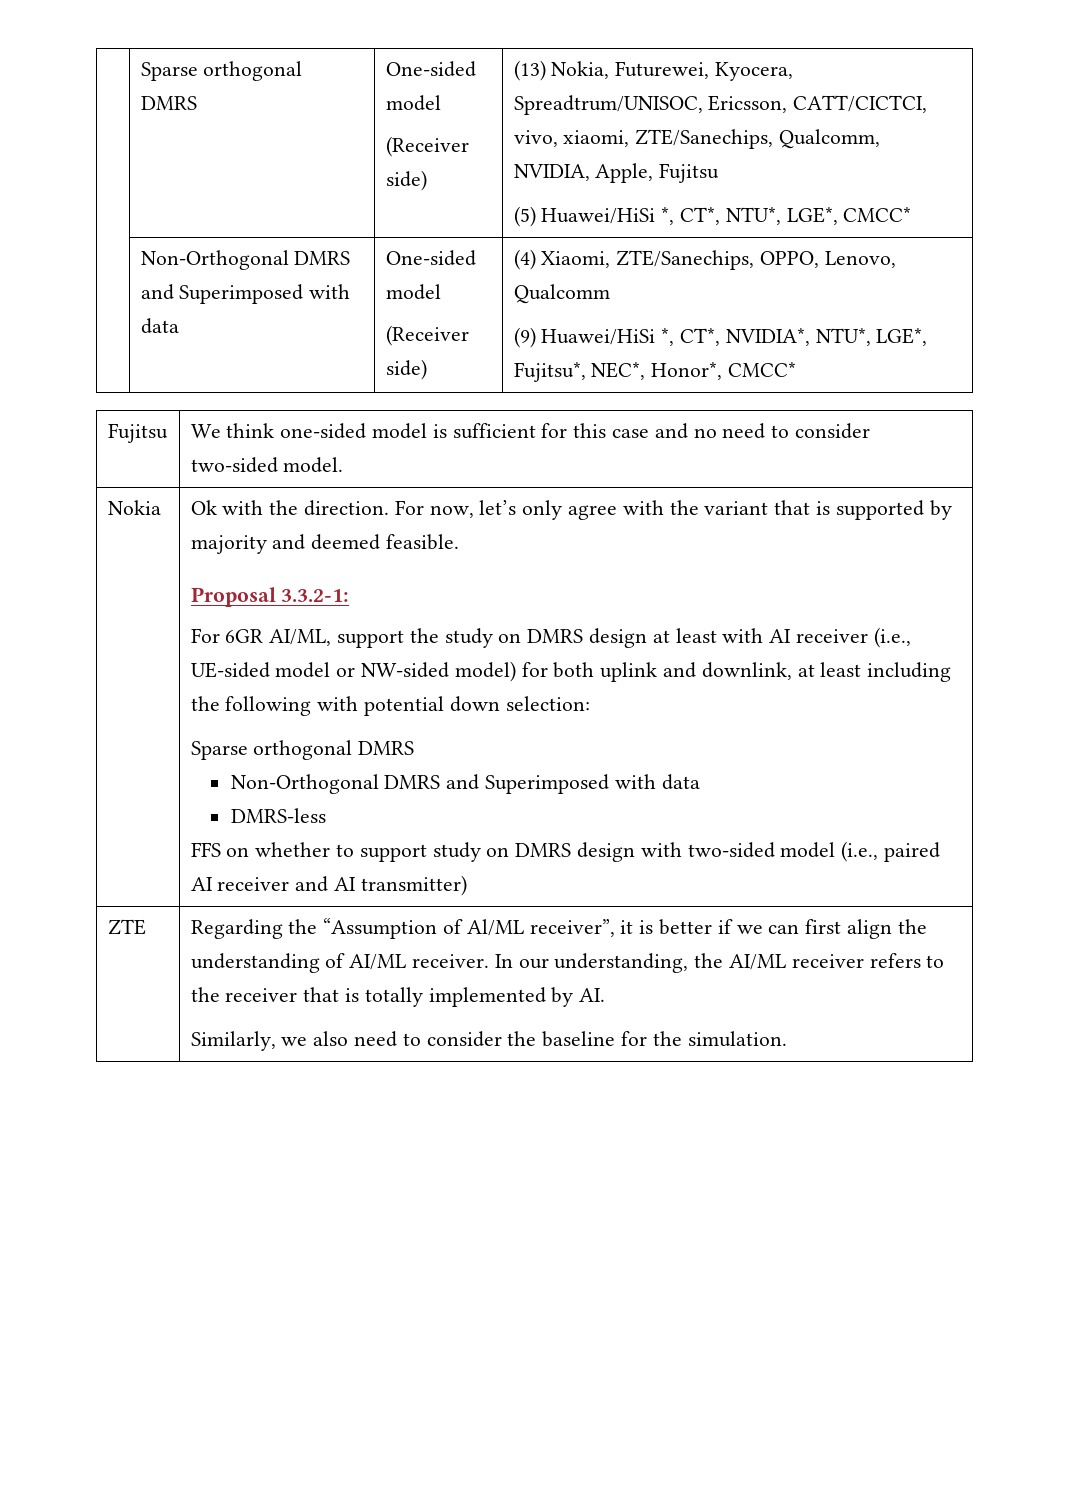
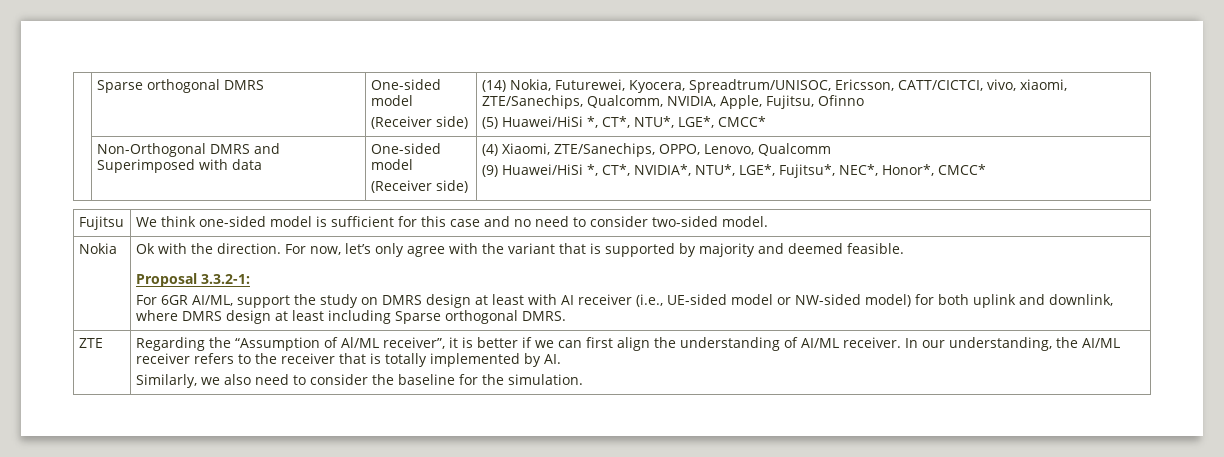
  | Sparse orthogonal DMRS | One-sided model
- (Receiver side) | (13) Nokia, Futurewei, Kyocera, Spreadtrum/UNISOC, Ericsson, CATT/CICTCI, vivo, xiaomi, ZTE/Sanechips, Qualcomm, NVIDIA, Apple, Fujitsu
+ (Receiver side) | (14) Nokia, Futurewei, Kyocera, Spreadtrum/UNISOC, Ericsson, CATT/CICTCI, vivo, xiaomi, ZTE/Sanechips, Qualcomm, NVIDIA, Apple, Fujitsu, Ofinno
- For 6GR AI/ML, support the study on DMRS design at least with AI receiver (i.e., UE-sided model or NW-sided model) for both uplink and downlink, at least including the following with potential down selection:
- Sparse orthogonal DMRS
- Non-Orthogonal DMRS and Superimposed with data
- DMRS-less
- FFS on whether to support study on DMRS design with two-sided model (i.e., paired AI receiver and AI transmitter)
+ For 6GR AI/ML, support the study on DMRS design at least with AI receiver (i.e., UE-sided model or NW-sided model) for both uplink and downlink, where DMRS design at least including Sparse orthogonal DMRS.

